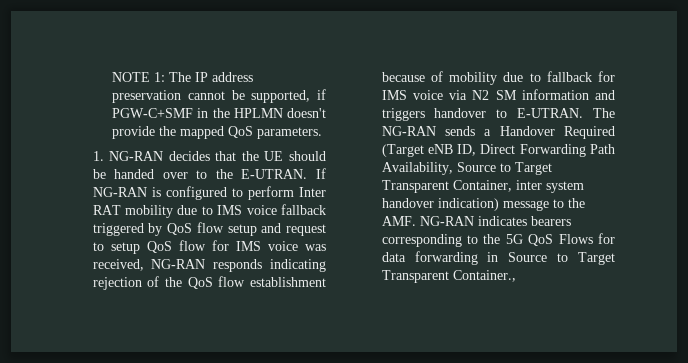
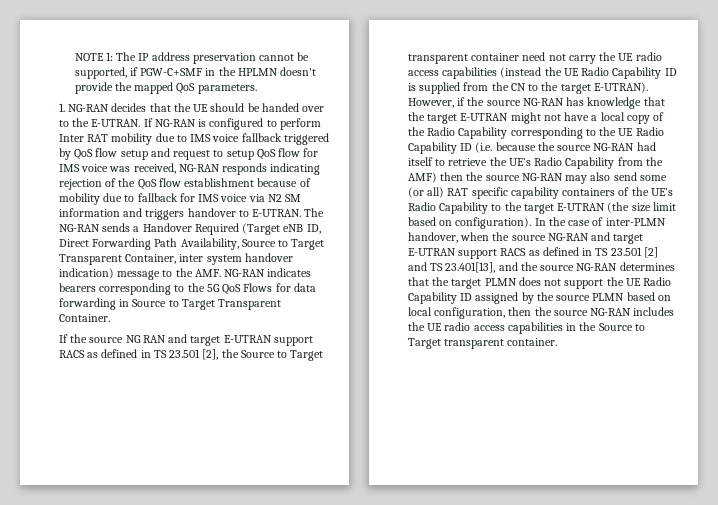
- The NG-RAN sends a Handover Required (Target eNB ID, Direct Forwarding Path Availability, Source to Target Transparent Container, inter system handover indication) message to the AMF. NG-RAN indicates bearers corresponding to the 5G QoS Flows for data forwarding in Source to Target Transparent Container.,
+ The NG-RAN sends a Handover Required (Target eNB ID, Direct Forwarding Path Availability, Source to Target Transparent Container, inter system handover indication) message to the AMF. NG-RAN indicates bearers corresponding to the 5G QoS Flows for data forwarding in Source to Target Transparent Container.
+ If the source NG RAN and target E-UTRAN support RACS as defined in TS 23.501 [2], the Source to Target transparent container need not carry the UE radio access capabilities (instead the UE Radio Capability ID is supplied from the CN to the target E-UTRAN). However, if the source NG-RAN has knowledge that the target E-UTRAN might not have a local copy of the Radio Capability corresponding to the UE Radio Capability ID (i.e. because the source NG-RAN had itself to retrieve the UE’s Radio Capability from the AMF) then the source NG-RAN may also send some (or all) RAT specific capability containers of the UE’s Radio Capability to the target E-UTRAN (the size limit based on configuration). In the case of inter-PLMN handover, when the source NG-RAN and target E-UTRAN support RACS as defined in TS 23.501 [2] and TS 23.401[13], and the source NG-RAN determines that the target PLMN does not support the UE Radio Capability ID assigned by the source PLMN based on local configuration, then the source NG-RAN includes the UE radio access capabilities in the Source to Target transparent container.

